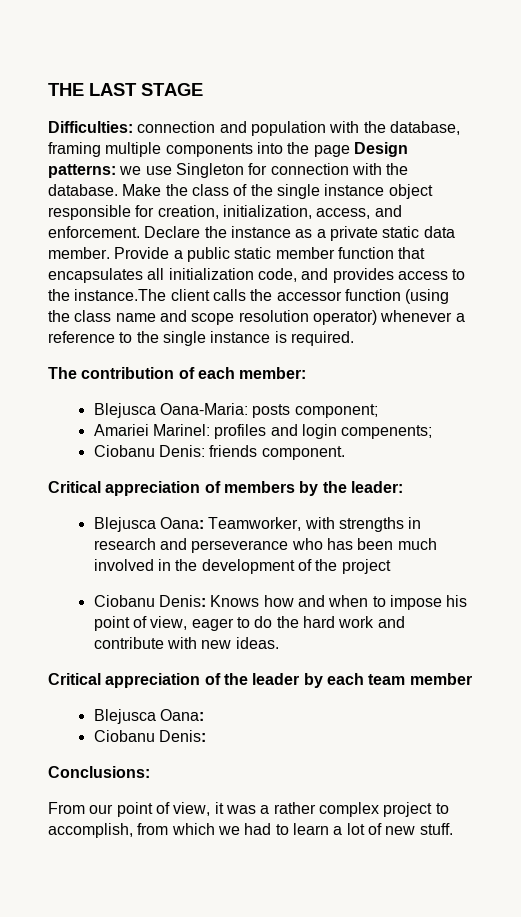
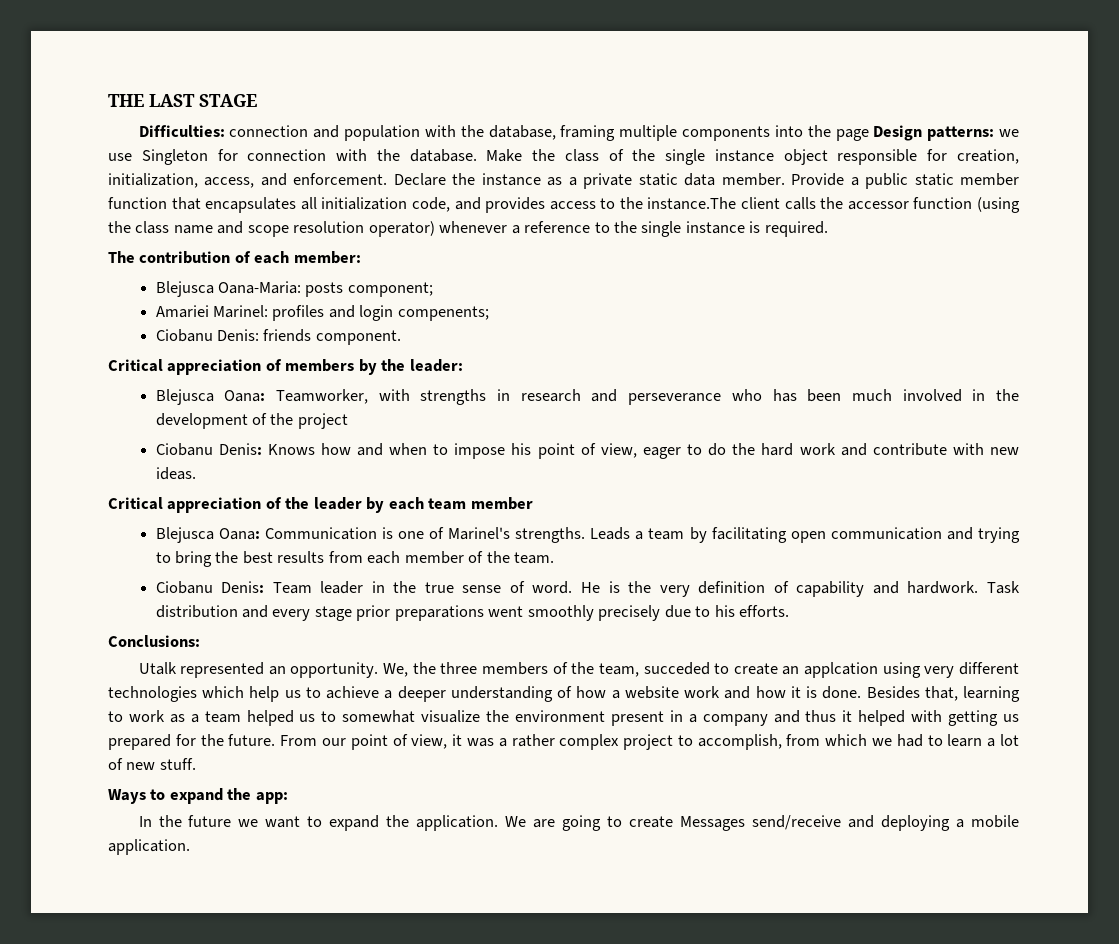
  Critical appreciation of the leader by each team member
- Blejusca Oana:
- Ciobanu Denis:
+ Blejusca Oana: Communication is one of Marinel's strengths. Leads a team by facilitating open communication and trying to bring the best results from each member of the team.
+ Ciobanu Denis: Team leader in the true sense of word. He is the very definition of capability and hardwork. Task distribution and every stage prior preparations went smoothly precisely due to his efforts.
  Conclusions:
- From our point of view, it was a rather complex project to accomplish, from which we had to learn a lot of new stuff.
+ Utalk represented an opportunity. We, the three members of the team, succeded to create an applcation using very different technologies which help us to achieve a deeper understanding of how a website work and how it is done. Besides that, learning to work as a team helped us to somewhat visualize the environment present in a company and thus it helped with getting us prepared for the future. From our point of view, it was a rather complex project to accomplish, from which we had to learn a lot of new stuff.
+ Ways to expand the app:
+ In the future we want to expand the application. We are going to create Messages send/receive and deploying a mobile application.

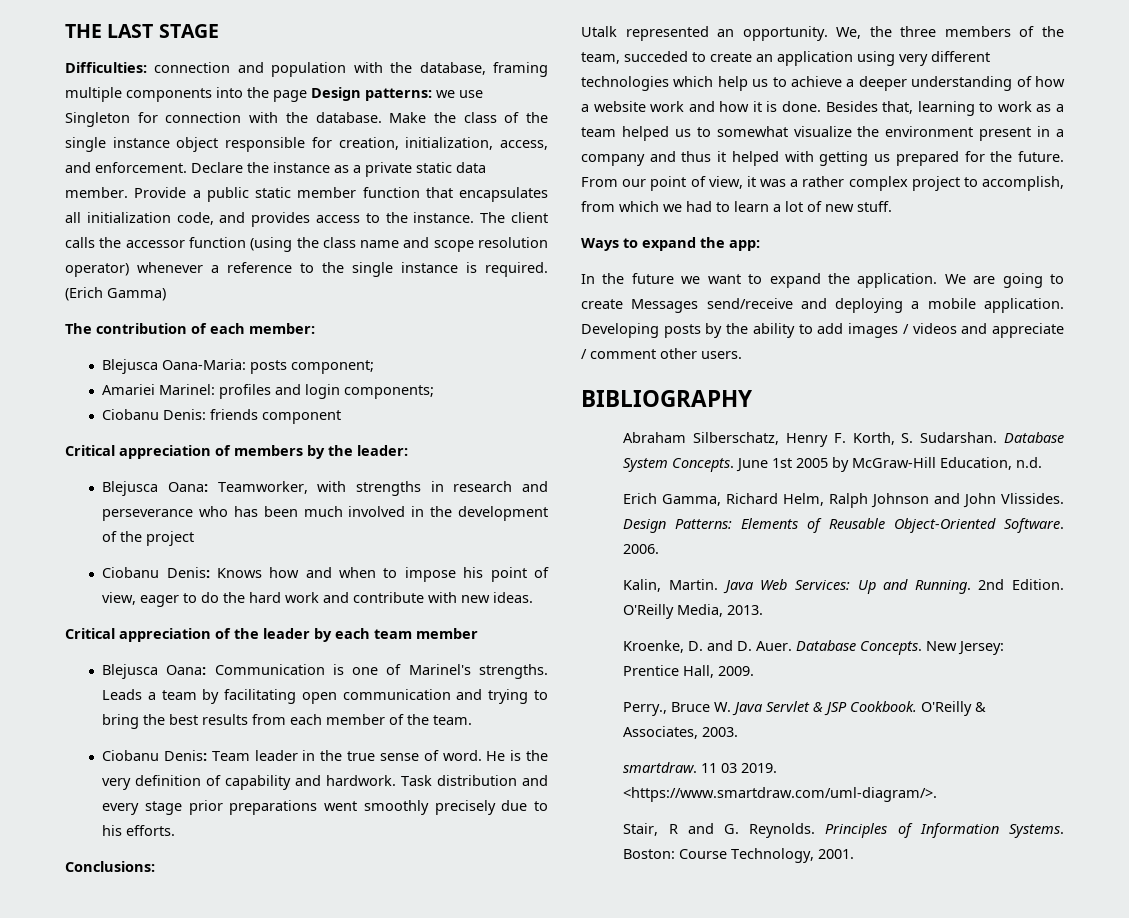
- Provide a public static member function that encapsulates all initialization code, and provides access to the instance.The client calls the accessor function (using the class name and scope resolution operator) whenever a reference to the single instance is required.
+ Provide a public static member function that encapsulates all initialization code, and provides access to the instance. The client calls the accessor function (using the class name and scope resolution operator) whenever a reference to the single instance is required. (Erich Gamma)
- Amariei Marinel: profiles and login compenents;
+ Amariei Marinel: profiles and login components;
- Ciobanu Denis: friends component.
+ Ciobanu Denis: friends component
- We, the three members of the team, succeded to create an applcation using very different technologies which help us to achieve a deeper understanding of how a website work and how it is done.
+ We, the three members of the team, succeded to create an application using very different technologies which help us to achieve a deeper understanding of how a website work and how it is done.
+ Developing posts by the ability to add images / videos and appreciate / comment other users.
+ BIBLIOGRAPHY
+ Abraham Silberschatz, Henry F. Korth, S. Sudarshan. Database System Concepts. June 1st 2005 by McGraw-Hill Education, n.d.
+ Erich Gamma, Richard Helm, Ralph Johnson and John Vlissides. Design Patterns: Elements of Reusable Object-Oriented Software. 2006.
+ Kalin, Martin. Java Web Services: Up and Running. 2nd Edition. O'Reilly Media, 2013.
+ Kroenke, D. and D. Auer. Database Concepts. New Jersey: Prentice Hall, 2009.
+ Perry., Bruce W. Java Servlet & JSP Cookbook. O'Reilly & Associates, 2003.
+ smartdraw. 11 03 2019. <https://www.smartdraw.com/uml-diagram/>.
+ Stair, R and G. Reynolds. Principles of Information Systems. Boston: Course Technology, 2001.

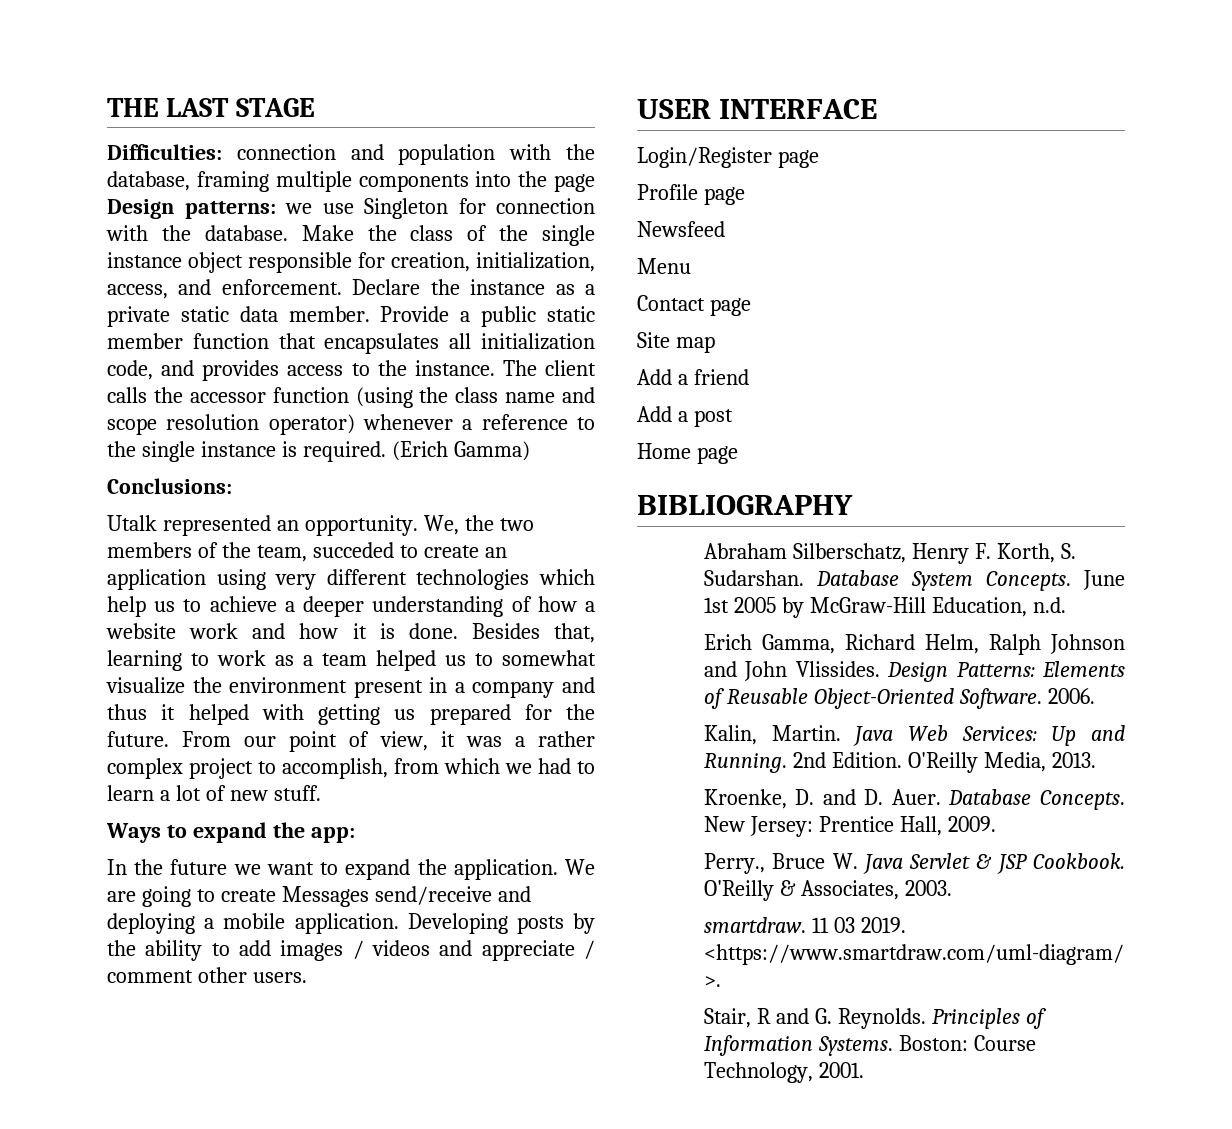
- The contribution of each member:
- Blejusca Oana-Maria: posts component;
- Amariei Marinel: profiles and login components;
- Ciobanu Denis: friends component
- Critical appreciation of members by the leader:
- Blejusca Oana: Teamworker, with strengths in research and perseverance who has been much involved in the development of the project
- Ciobanu Denis: Knows how and when to impose his point of view, eager to do the hard work and contribute with new ideas.
- Critical appreciation of the leader by each team member
- Blejusca Oana: Communication is one of Marinel's strengths. Leads a team by facilitating open communication and trying to bring the best results from each member of the team.
- Ciobanu Denis: Team leader in the true sense of word. He is the very definition of capability and hardwork. Task distribution and every stage prior preparations went smoothly precisely due to his efforts.
- We, the three members of the team, succeded to create an application using very different technologies which help us to achieve a deeper understanding of how a website work and how it is done.
+ We, the two members of the team, succeded to create an application using very different technologies which help us to achieve a deeper understanding of how a website work and how it is done.
+ USER INTERFACE
+ Login/Register page
+ Profile page
+ Newsfeed
+ Menu
+ Contact page
+ Site map
+ Add a friend
+ Add a post
+ Home page

